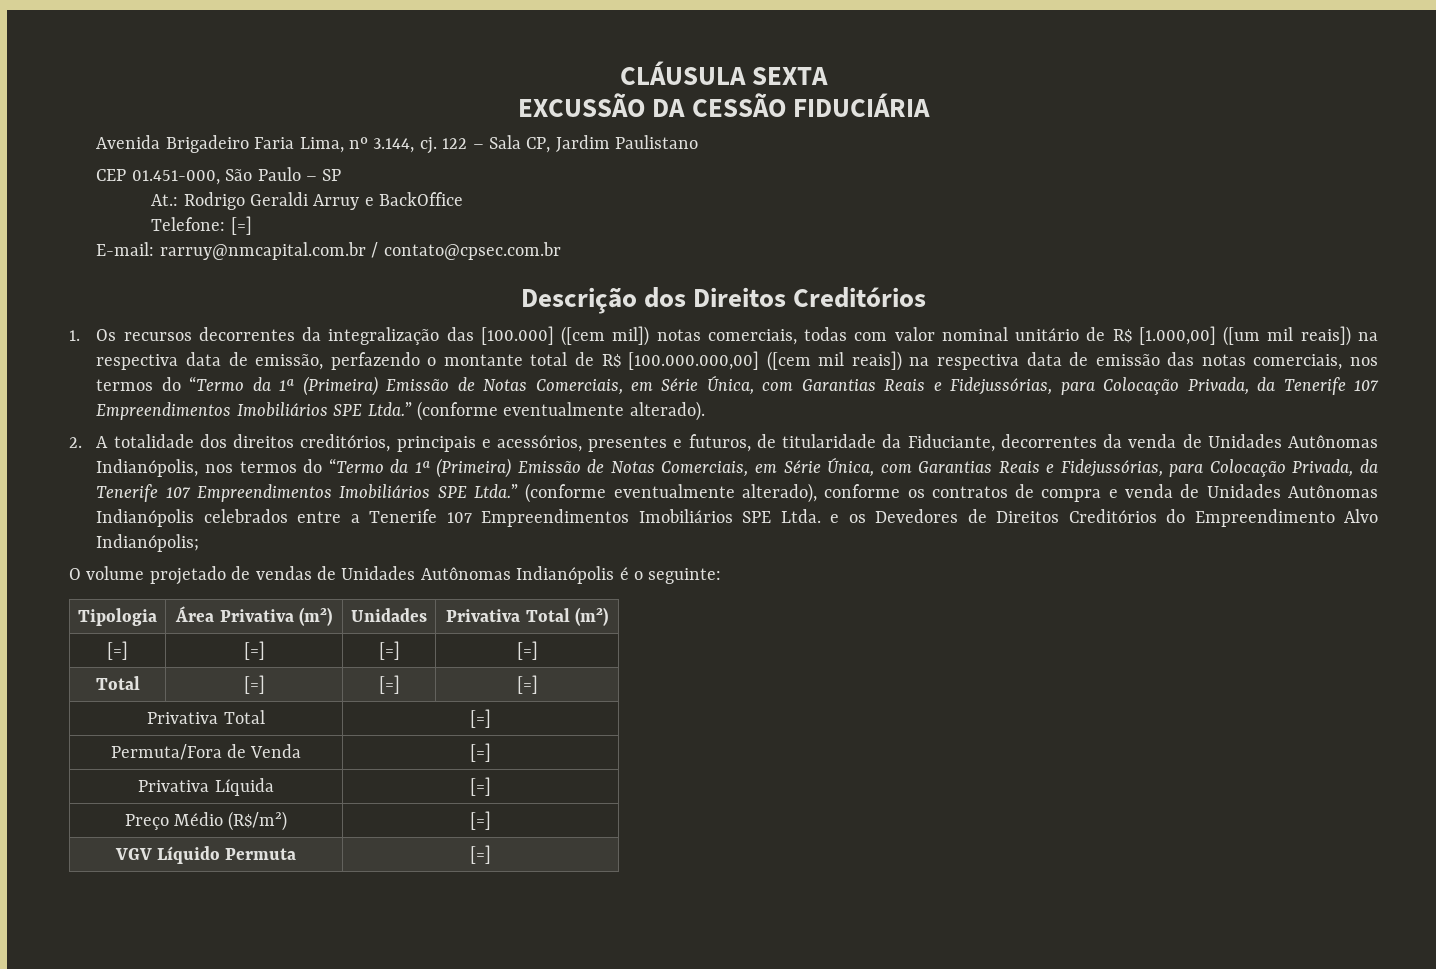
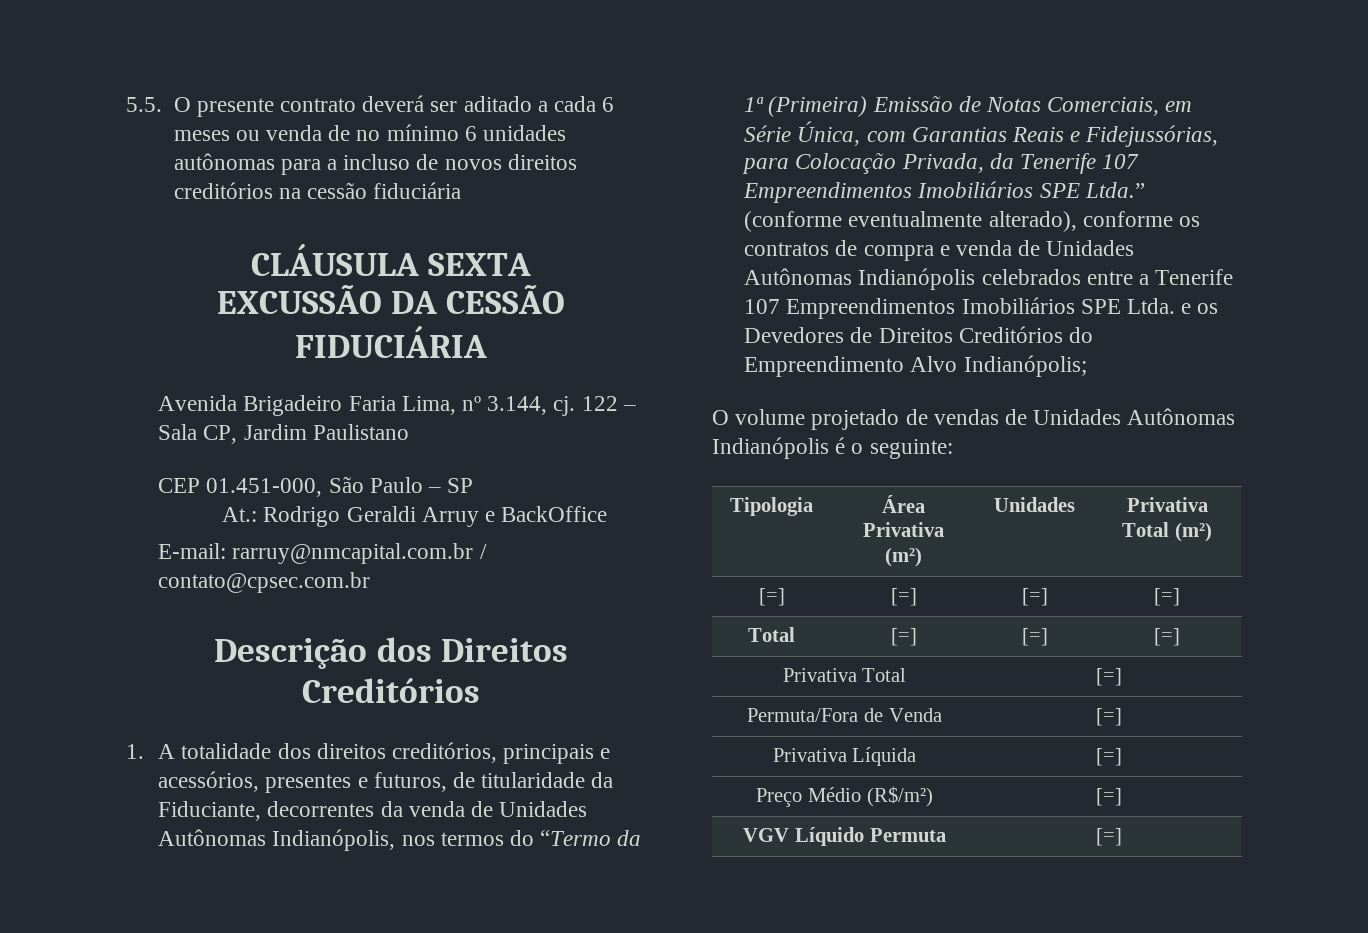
+ 5.5. O presente contrato deverá ser aditado a cada 6 meses ou venda de no mínimo 6 unidades autônomas para a incluso de novos direitos creditórios na cessão fiduciária
- Telefone: [=]
- 1. Os recursos decorrentes da integralização das [100.000] ([cem mil]) notas comerciais, todas com valor nominal unitário de R$ [1.000,00] ([um mil reais]) na respectiva data de emissão, perfazendo o montante total de R$ [100.000.000,00] ([cem mil reais]) na respectiva data de emissão das notas comerciais, nos termos do “Termo da 1ª (Primeira) Emissão de Notas Comerciais, em Série Única, com Garantias Reais e Fidejussórias, para Colocação Privada, da Tenerife 107 Empreendimentos Imobiliários SPE Ltda.” (conforme eventualmente alterado).
- 2. A totalidade dos direitos creditórios, principais e acessórios, presentes e futuros, de titularidade da Fiduciante, decorrentes da venda de Unidades Autônomas Indianópolis, nos termos do “Termo da 1ª (Primeira) Emissão de Notas Comerciais, em Série Única, com Garantias Reais e Fidejussórias, para Colocação Privada, da Tenerife 107 Empreendimentos Imobiliários SPE Ltda.”
+ 1. A totalidade dos direitos creditórios, principais e acessórios, presentes e futuros, de titularidade da Fiduciante, decorrentes da venda de Unidades Autônomas Indianópolis, nos termos do “Termo da 1ª (Primeira) Emissão de Notas Comerciais, em Série Única, com Garantias Reais e Fidejussórias, para Colocação Privada, da Tenerife 107 Empreendimentos Imobiliários SPE Ltda.”

